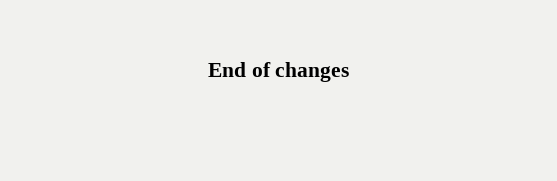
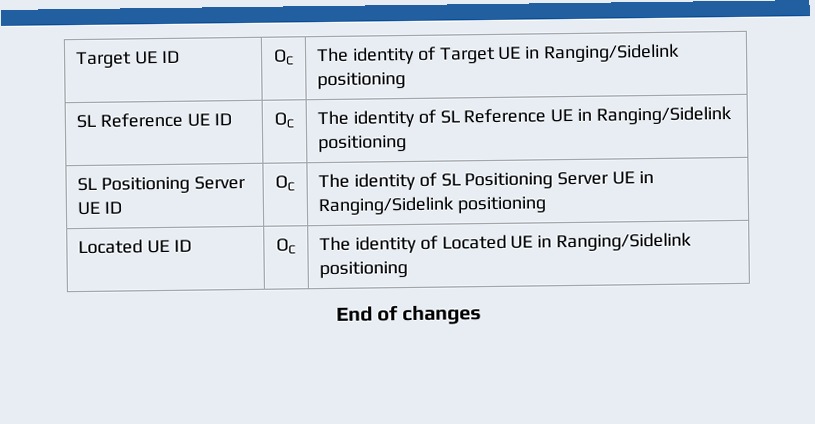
+ Target UE ID | OC | The identity of Target UE in Ranging/Sidelink positioning
+ SL Reference UE ID | OC | The identity of SL Reference UE in Ranging/Sidelink positioning
+ SL Positioning Server UE ID | OC | The identity of SL Positioning Server UE in Ranging/Sidelink positioning
+ Located UE ID | OC | The identity of Located UE in Ranging/Sidelink positioning

